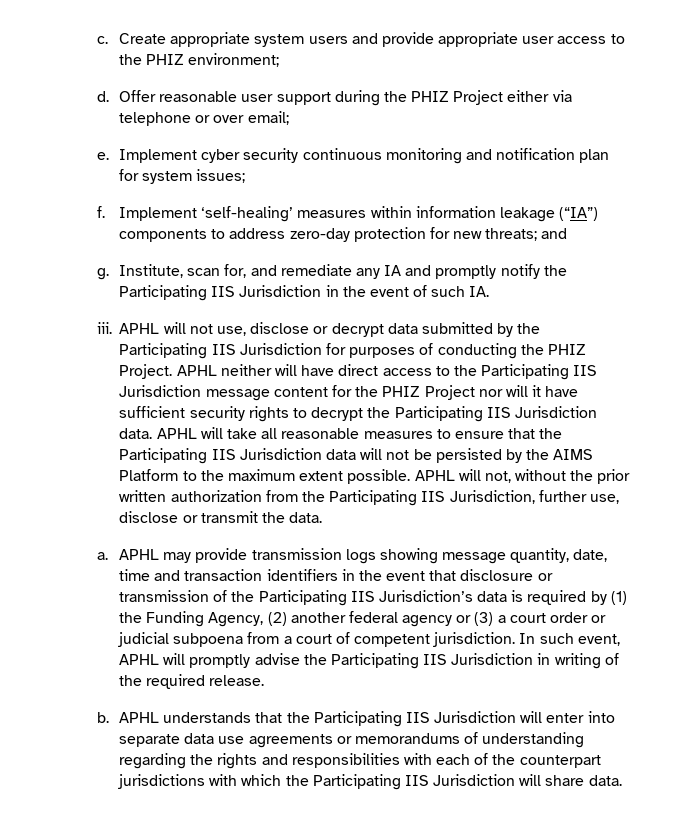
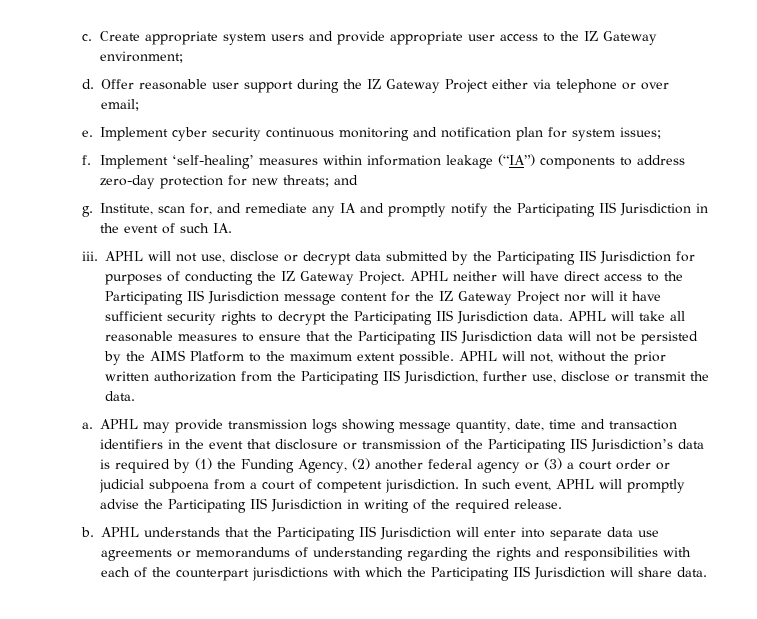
- Create appropriate system users and provide appropriate user access to the PHIZ environment;
+ Create appropriate system users and provide appropriate user access to the IZ Gateway environment;
- Offer reasonable user support during the PHIZ Project either via telephone or over email;
+ Offer reasonable user support during the IZ Gateway Project either via telephone or over email;
- APHL will not use, disclose or decrypt data submitted by the Participating IIS Jurisdiction for purposes of conducting the PHIZ Project.
+ APHL will not use, disclose or decrypt data submitted by the Participating IIS Jurisdiction for purposes of conducting the IZ Gateway Project.
- APHL neither will have direct access to the Participating IIS Jurisdiction message content for the PHIZ Project nor will it have sufficient security rights to decrypt the Participating IIS Jurisdiction data.
+ APHL neither will have direct access to the Participating IIS Jurisdiction message content for the IZ Gateway Project nor will it have sufficient security rights to decrypt the Participating IIS Jurisdiction data.

